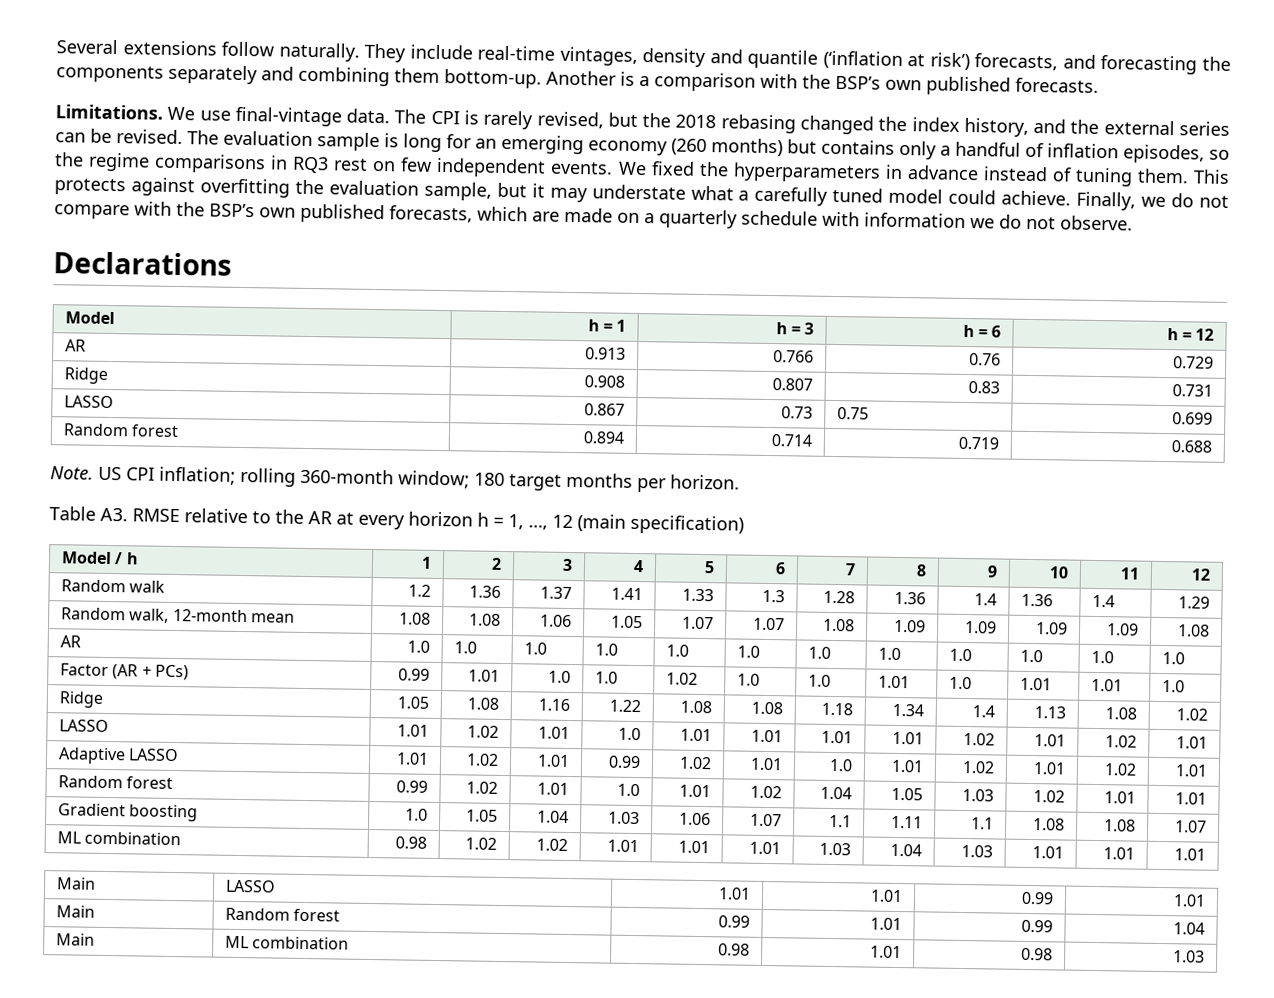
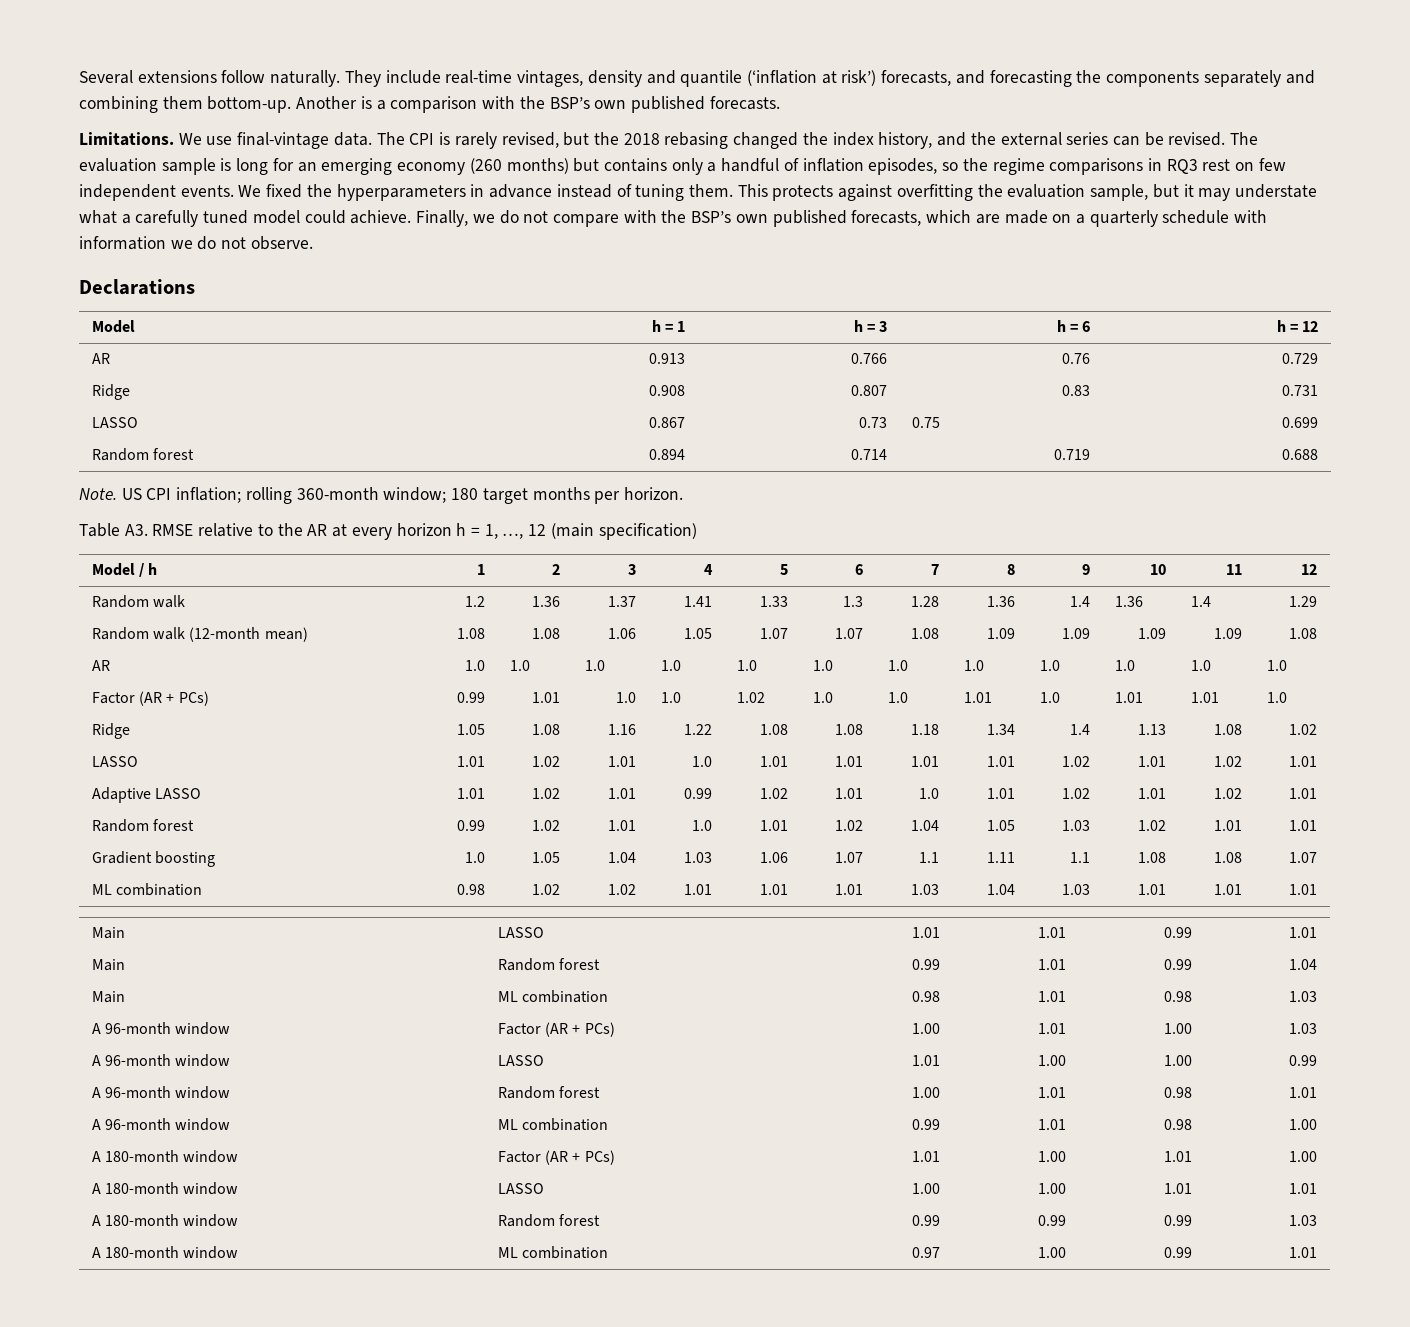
- Random walk, 12-month mean | 1.08 | 1.08 | 1.06 | 1.05 | 1.07 | 1.07 | 1.08 | 1.09 | 1.09 | 1.09 | 1.09 | 1.08
+ Random walk (12-month mean) | 1.08 | 1.08 | 1.06 | 1.05 | 1.07 | 1.07 | 1.08 | 1.09 | 1.09 | 1.09 | 1.09 | 1.08
+ A 96-month window | Factor (AR + PCs) | 1.00 | 1.01 | 1.00 | 1.03
+ A 96-month window | LASSO | 1.01 | 1.00 | 1.00 | 0.99
+ A 96-month window | Random forest | 1.00 | 1.01 | 0.98 | 1.01
+ A 96-month window | ML combination | 0.99 | 1.01 | 0.98 | 1.00
+ A 180-month window | Factor (AR + PCs) | 1.01 | 1.00 | 1.01 | 1.00
+ A 180-month window | LASSO | 1.00 | 1.00 | 1.01 | 1.01
+ A 180-month window | Random forest | 0.99 | 0.99 | 0.99 | 1.03
+ A 180-month window | ML combination | 0.97 | 1.00 | 0.99 | 1.01

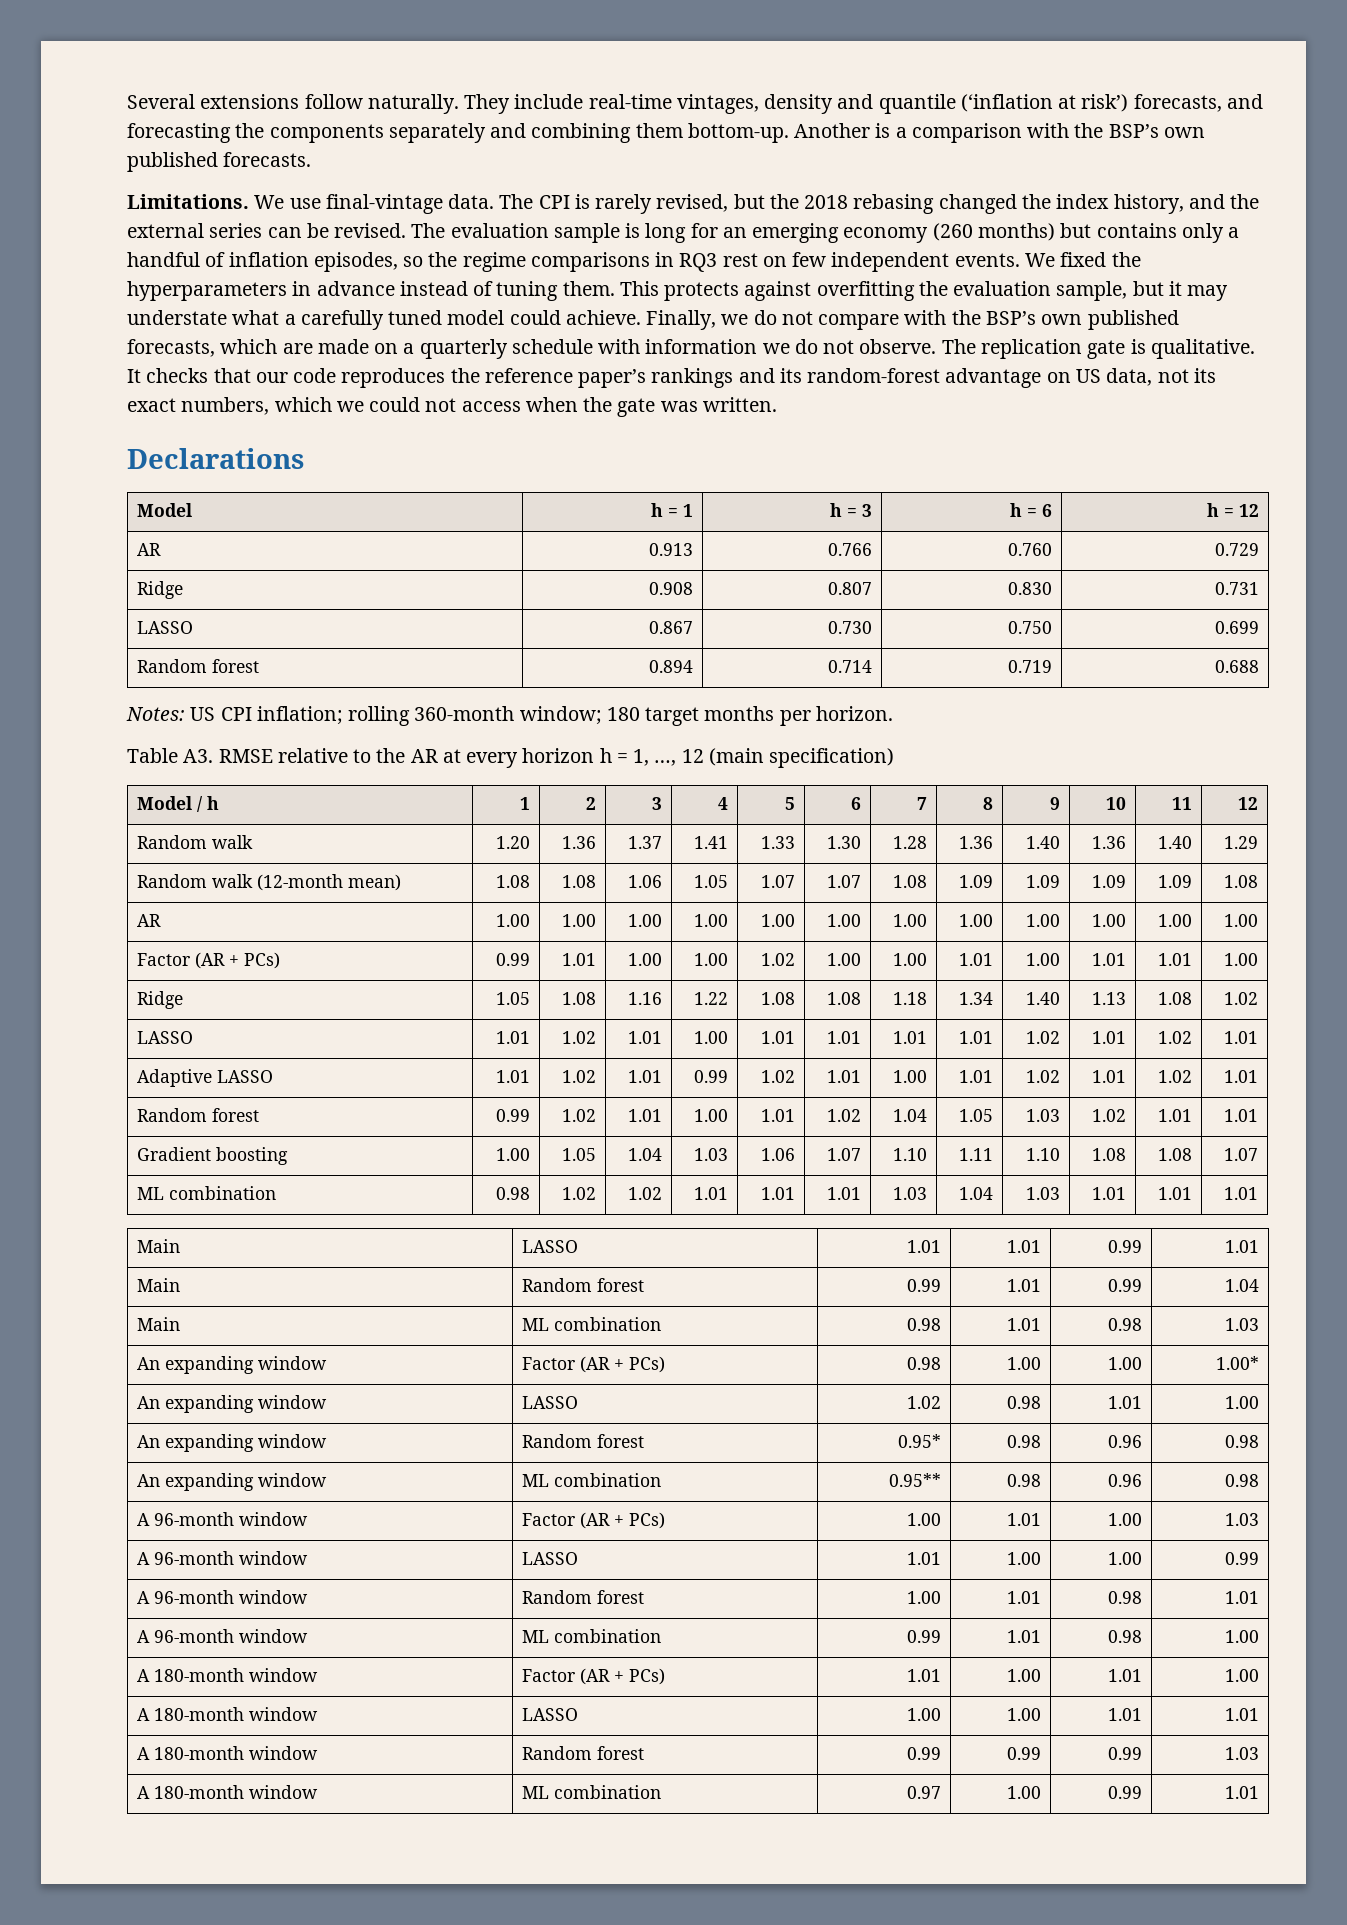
+ The replication gate is qualitative. It checks that our code reproduces the reference paper’s rankings and its random-forest advantage on US data, not its exact numbers, which we could not access when the gate was written.
- AR | 0.913 | 0.766 | 0.76 | 0.729
+ AR | 0.913 | 0.766 | 0.760 | 0.729
- Ridge | 0.908 | 0.807 | 0.83 | 0.731
+ Ridge | 0.908 | 0.807 | 0.830 | 0.731
- LASSO | 0.867 | 0.73 | 0.75 | 0.699
+ LASSO | 0.867 | 0.730 | 0.750 | 0.699
- Note. US CPI inflation; rolling 360-month window; 180 target months per horizon.
+ Notes: US CPI inflation; rolling 360-month window; 180 target months per horizon.
- Random walk | 1.2 | 1.36 | 1.37 | 1.41 | 1.33 | 1.3 | 1.28 | 1.36 | 1.4 | 1.36 | 1.4 | 1.29
+ Random walk | 1.20 | 1.36 | 1.37 | 1.41 | 1.33 | 1.30 | 1.28 | 1.36 | 1.40 | 1.36 | 1.40 | 1.29
- AR | 1.0 | 1.0 | 1.0 | 1.0 | 1.0 | 1.0 | 1.0 | 1.0 | 1.0 | 1.0 | 1.0 | 1.0
+ AR | 1.00 | 1.00 | 1.00 | 1.00 | 1.00 | 1.00 | 1.00 | 1.00 | 1.00 | 1.00 | 1.00 | 1.00
- Factor (AR + PCs) | 0.99 | 1.01 | 1.0 | 1.0 | 1.02 | 1.0 | 1.0 | 1.01 | 1.0 | 1.01 | 1.01 | 1.0
+ Factor (AR + PCs) | 0.99 | 1.01 | 1.00 | 1.00 | 1.02 | 1.00 | 1.00 | 1.01 | 1.00 | 1.01 | 1.01 | 1.00
- Ridge | 1.05 | 1.08 | 1.16 | 1.22 | 1.08 | 1.08 | 1.18 | 1.34 | 1.4 | 1.13 | 1.08 | 1.02
+ Ridge | 1.05 | 1.08 | 1.16 | 1.22 | 1.08 | 1.08 | 1.18 | 1.34 | 1.40 | 1.13 | 1.08 | 1.02
- LASSO | 1.01 | 1.02 | 1.01 | 1.0 | 1.01 | 1.01 | 1.01 | 1.01 | 1.02 | 1.01 | 1.02 | 1.01
+ LASSO | 1.01 | 1.02 | 1.01 | 1.00 | 1.01 | 1.01 | 1.01 | 1.01 | 1.02 | 1.01 | 1.02 | 1.01
- Adaptive LASSO | 1.01 | 1.02 | 1.01 | 0.99 | 1.02 | 1.01 | 1.0 | 1.01 | 1.02 | 1.01 | 1.02 | 1.01
+ Adaptive LASSO | 1.01 | 1.02 | 1.01 | 0.99 | 1.02 | 1.01 | 1.00 | 1.01 | 1.02 | 1.01 | 1.02 | 1.01
- Random forest | 0.99 | 1.02 | 1.01 | 1.0 | 1.01 | 1.02 | 1.04 | 1.05 | 1.03 | 1.02 | 1.01 | 1.01
+ Random forest | 0.99 | 1.02 | 1.01 | 1.00 | 1.01 | 1.02 | 1.04 | 1.05 | 1.03 | 1.02 | 1.01 | 1.01
- Gradient boosting | 1.0 | 1.05 | 1.04 | 1.03 | 1.06 | 1.07 | 1.1 | 1.11 | 1.1 | 1.08 | 1.08 | 1.07
+ Gradient boosting | 1.00 | 1.05 | 1.04 | 1.03 | 1.06 | 1.07 | 1.10 | 1.11 | 1.10 | 1.08 | 1.08 | 1.07
+ An expanding window | Factor (AR + PCs) | 0.98 | 1.00 | 1.00 | 1.00*
+ An expanding window | LASSO | 1.02 | 0.98 | 1.01 | 1.00
+ An expanding window | Random forest | 0.95* | 0.98 | 0.96 | 0.98
+ An expanding window | ML combination | 0.95** | 0.98 | 0.96 | 0.98

